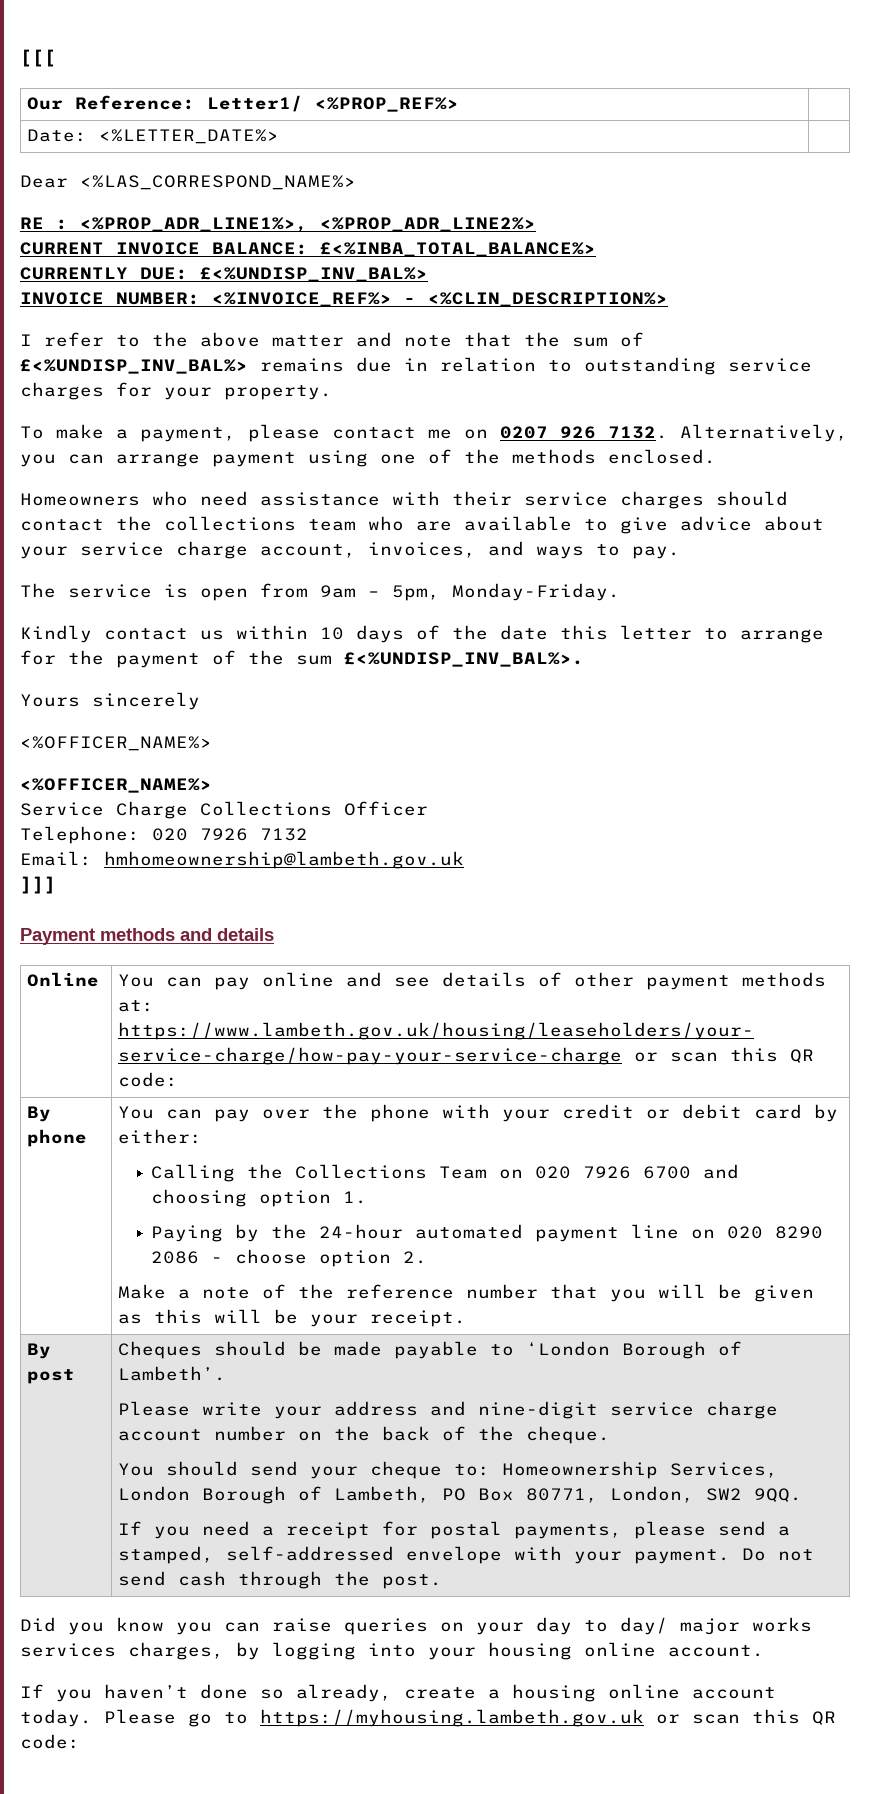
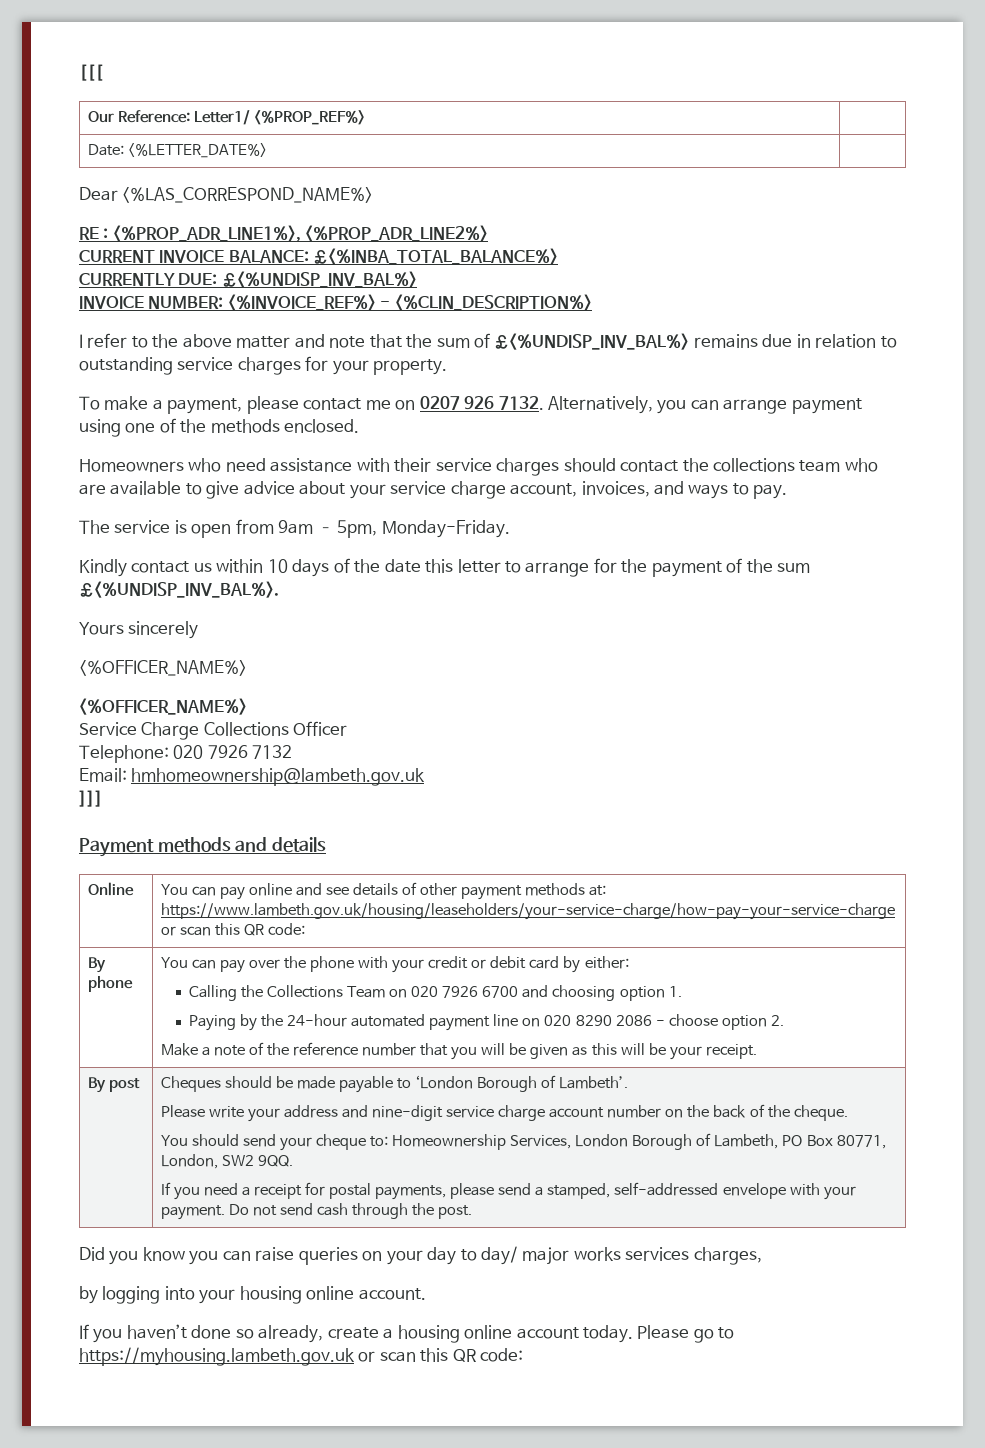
- Did you know you can raise queries on your day to day/ major works services charges, by logging into your housing online account.
+ Did you know you can raise queries on your day to day/ major works services charges,
+ by logging into your housing online account.

